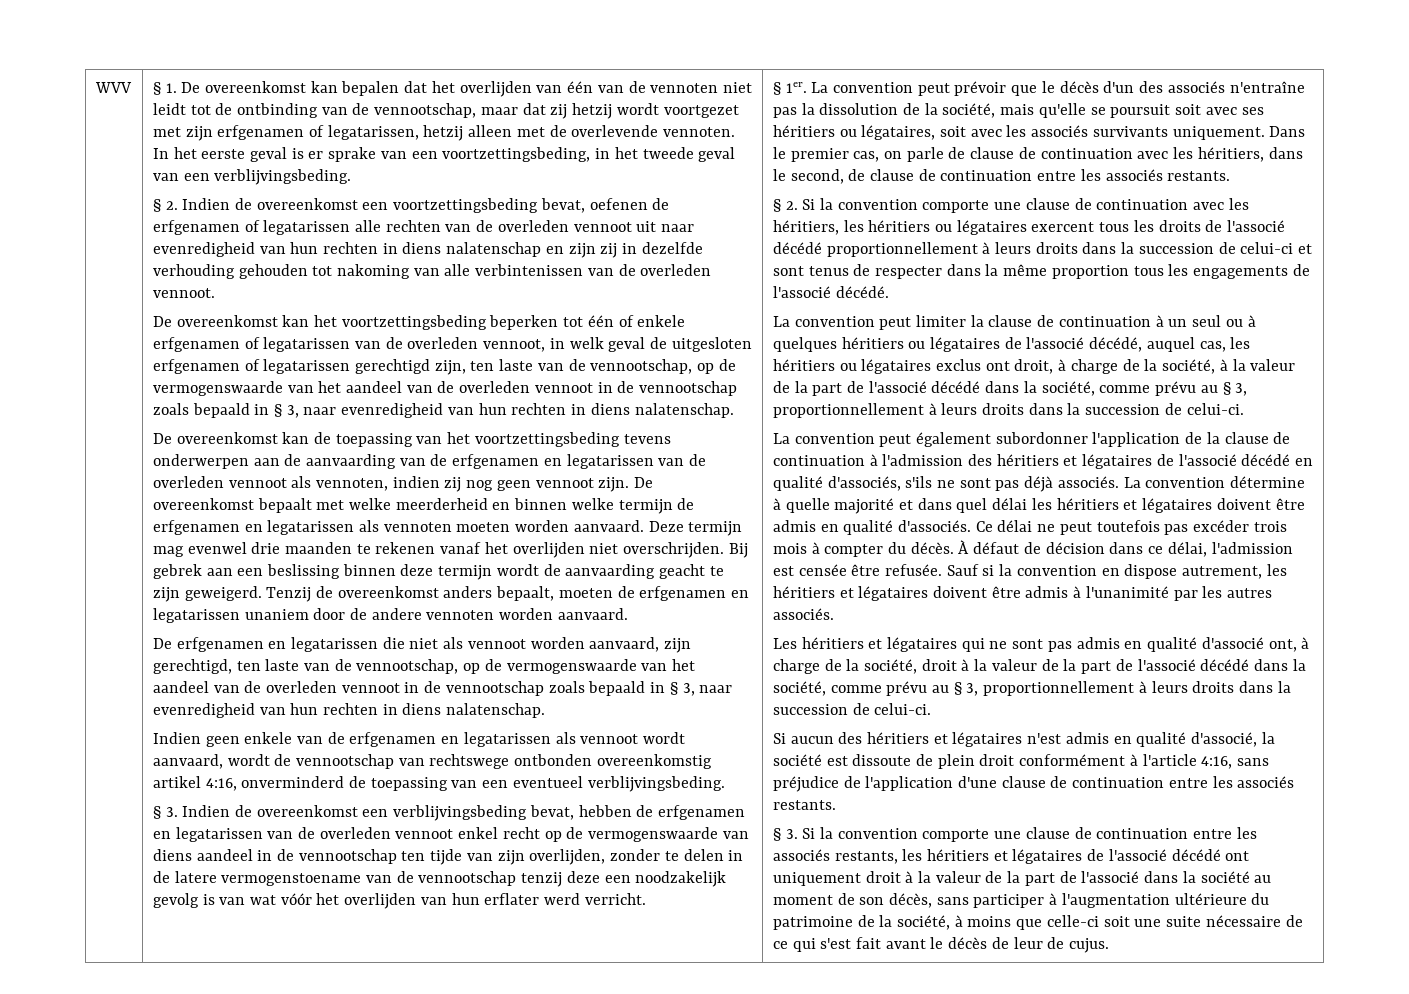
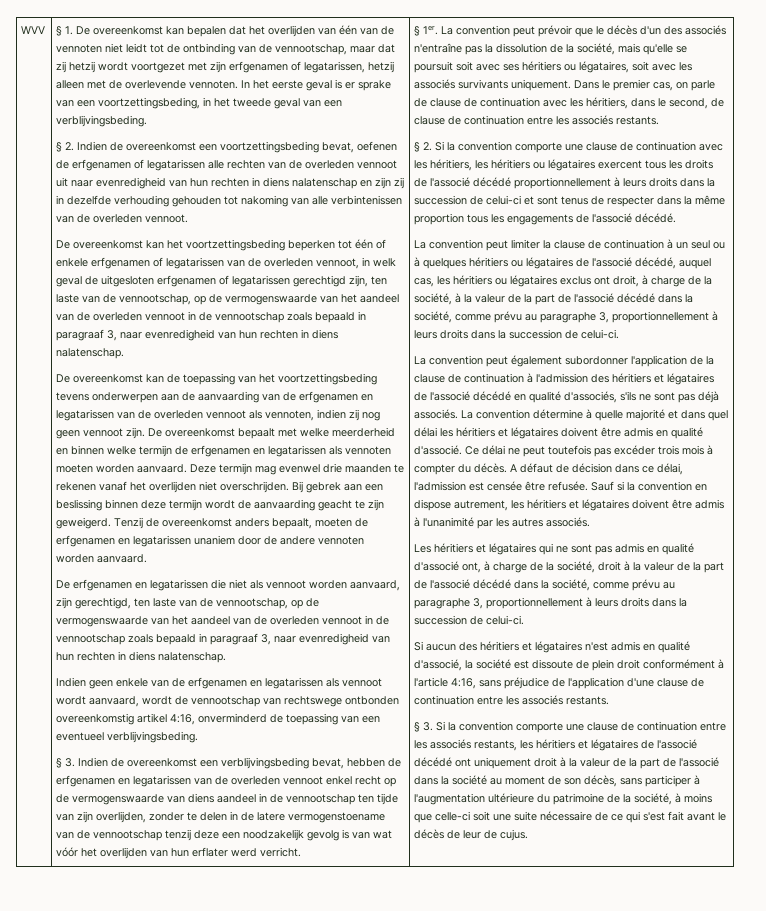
- De overeenkomst kan het voortzettingsbeding beperken tot één of enkele erfgenamen of legatarissen van de overleden vennoot, in welk geval de uitgesloten erfgenamen of legatarissen gerechtigd zijn, ten laste van de vennootschap, op de vermogenswaarde van het aandeel van de overleden vennoot in de vennootschap zoals bepaald in § 3, naar evenredigheid van hun rechten in diens nalatenschap.
+ De overeenkomst kan het voortzettingsbeding beperken tot één of enkele erfgenamen of legatarissen van de overleden vennoot, in welk geval de uitgesloten erfgenamen of legatarissen gerechtigd zijn, ten laste van de vennootschap, op de vermogenswaarde van het aandeel van de overleden vennoot in de vennootschap zoals bepaald in paragraaf 3, naar evenredigheid van hun rechten in diens nalatenschap.
- De erfgenamen en legatarissen die niet als vennoot worden aanvaard, zijn gerechtigd, ten laste van de vennootschap, op de vermogenswaarde van het aandeel van de overleden vennoot in de vennootschap zoals bepaald in § 3, naar evenredigheid van hun rechten in diens nalatenschap.
+ De erfgenamen en legatarissen die niet als vennoot worden aanvaard, zijn gerechtigd, ten laste van de vennootschap, op de vermogenswaarde van het aandeel van de overleden vennoot in de vennootschap zoals bepaald in paragraaf 3, naar evenredigheid van hun rechten in diens nalatenschap.
- La convention peut limiter la clause de continuation à un seul ou à quelques héritiers ou légataires de l'associé décédé, auquel cas, les héritiers ou légataires exclus ont droit, à charge de la société, à la valeur de la part de l'associé décédé dans la société, comme prévu au § 3, proportionnellement à leurs droits dans la succession de celui-ci.
+ La convention peut limiter la clause de continuation à un seul ou à quelques héritiers ou légataires de l'associé décédé, auquel cas, les héritiers ou légataires exclus ont droit, à charge de la société, à la valeur de la part de l'associé décédé dans la société, comme prévu au paragraphe 3, proportionnellement à leurs droits dans la succession de celui-ci.
- La convention détermine à quelle majorité et dans quel délai les héritiers et légataires doivent être admis en qualité d'associés.
+ La convention détermine à quelle majorité et dans quel délai les héritiers et légataires doivent être admis en qualité d'associé.
- À défaut de décision dans ce délai, l'admission est censée être refusée.
+ A défaut de décision dans ce délai, l'admission est censée être refusée.
- Les héritiers et légataires qui ne sont pas admis en qualité d'associé ont, à charge de la société, droit à la valeur de la part de l'associé décédé dans la société, comme prévu au § 3, proportionnellement à leurs droits dans la succession de celui-ci.
+ Les héritiers et légataires qui ne sont pas admis en qualité d'associé ont, à charge de la société, droit à la valeur de la part de l'associé décédé dans la société, comme prévu au paragraphe 3, proportionnellement à leurs droits dans la succession de celui-ci.

